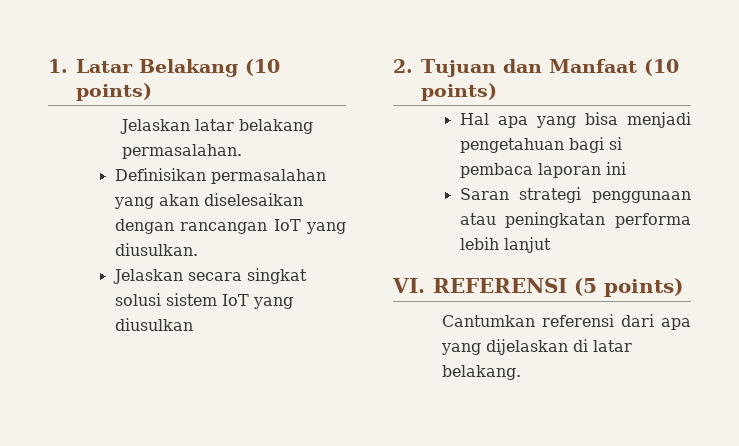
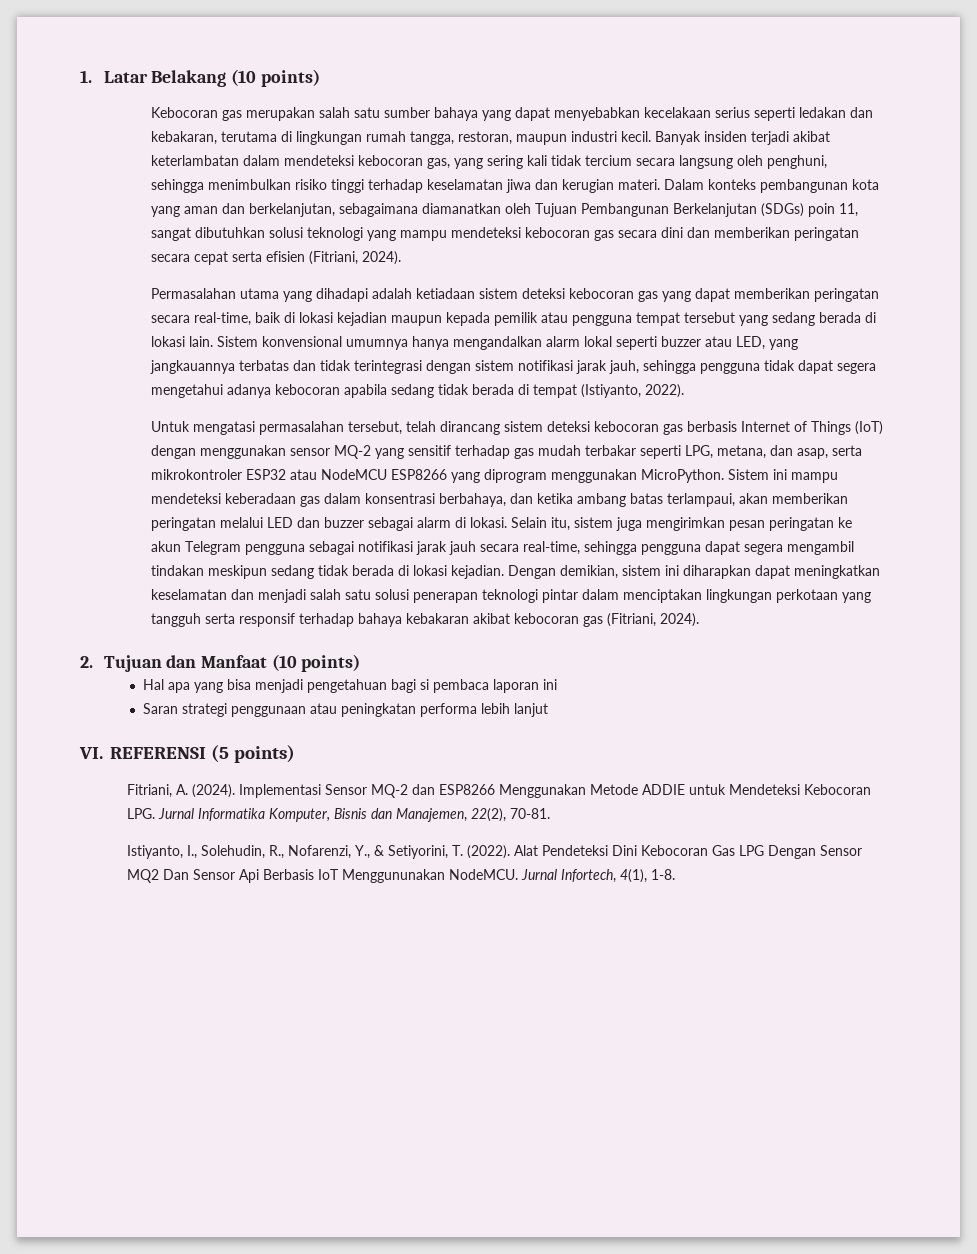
- Jelaskan latar belakang permasalahan.
- Definisikan permasalahan yang akan diselesaikan dengan rancangan IoT yang diusulkan.
- Jelaskan secara singkat solusi sistem IoT yang diusulkan
+ Kebocoran gas merupakan salah satu sumber bahaya yang dapat menyebabkan kecelakaan serius seperti ledakan dan kebakaran, terutama di lingkungan rumah tangga, restoran, maupun industri kecil. Banyak insiden terjadi akibat keterlambatan dalam mendeteksi kebocoran gas, yang sering kali tidak tercium secara langsung oleh penghuni, sehingga menimbulkan risiko tinggi terhadap keselamatan jiwa dan kerugian materi. Dalam konteks pembangunan kota yang aman dan berkelanjutan, sebagaimana diamanatkan oleh Tujuan Pembangunan Berkelanjutan (SDGs) poin 11, sangat dibutuhkan solusi teknologi yang mampu mendeteksi kebocoran gas secara dini dan memberikan peringatan secara cepat serta efisien (Fitriani, 2024).
+ Permasalahan utama yang dihadapi adalah ketiadaan sistem deteksi kebocoran gas yang dapat memberikan peringatan secara real-time, baik di lokasi kejadian maupun kepada pemilik atau pengguna tempat tersebut yang sedang berada di lokasi lain. Sistem konvensional umumnya hanya mengandalkan alarm lokal seperti buzzer atau LED, yang jangkauannya terbatas dan tidak terintegrasi dengan sistem notifikasi jarak jauh, sehingga pengguna tidak dapat segera mengetahui adanya kebocoran apabila sedang tidak berada di tempat (Istiyanto, 2022).
+ Untuk mengatasi permasalahan tersebut, telah dirancang sistem deteksi kebocoran gas berbasis Internet of Things (IoT) dengan menggunakan sensor MQ-2 yang sensitif terhadap gas mudah terbakar seperti LPG, metana, dan asap, serta mikrokontroler ESP32 atau NodeMCU ESP8266 yang diprogram menggunakan MicroPython. Sistem ini mampu mendeteksi keberadaan gas dalam konsentrasi berbahaya, dan ketika ambang batas terlampaui, akan memberikan peringatan melalui LED dan buzzer sebagai alarm di lokasi. Selain itu, sistem juga mengirimkan pesan peringatan ke akun Telegram pengguna sebagai notifikasi jarak jauh secara real-time, sehingga pengguna dapat segera mengambil tindakan meskipun sedang tidak berada di lokasi kejadian. Dengan demikian, sistem ini diharapkan dapat meningkatkan keselamatan dan menjadi salah satu solusi penerapan teknologi pintar dalam menciptakan lingkungan perkotaan yang tangguh serta responsif terhadap bahaya kebakaran akibat kebocoran gas (Fitriani, 2024).
- Cantumkan referensi dari apa yang dijelaskan di latar belakang.
+ Fitriani, A. (2024). Implementasi Sensor MQ-2 dan ESP8266 Menggunakan Metode ADDIE untuk Mendeteksi Kebocoran LPG. Jurnal Informatika Komputer, Bisnis dan Manajemen, 22(2), 70-81.
+ Istiyanto, I., Solehudin, R., Nofarenzi, Y., & Setiyorini, T. (2022). Alat Pendeteksi Dini Kebocoran Gas LPG Dengan Sensor MQ2 Dan Sensor Api Berbasis IoT Menggununakan NodeMCU. Jurnal Infortech, 4(1), 1-8.

